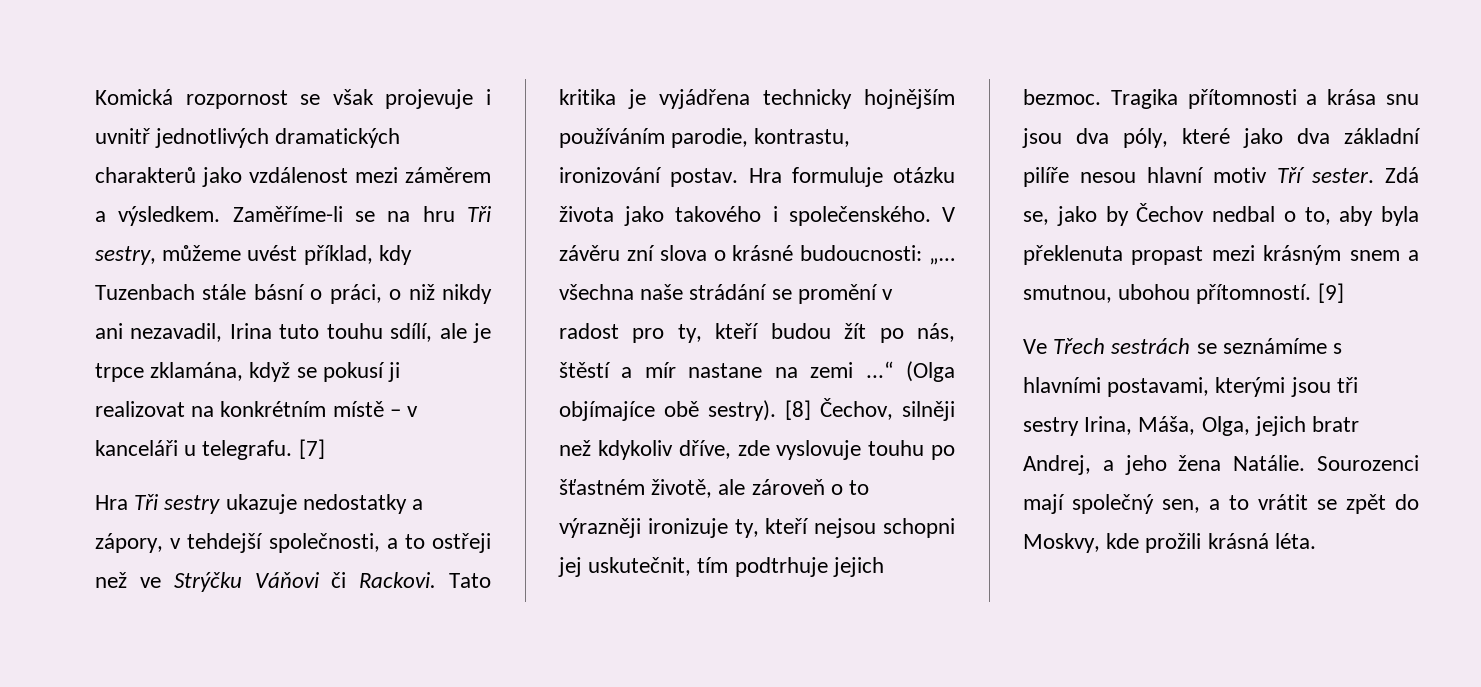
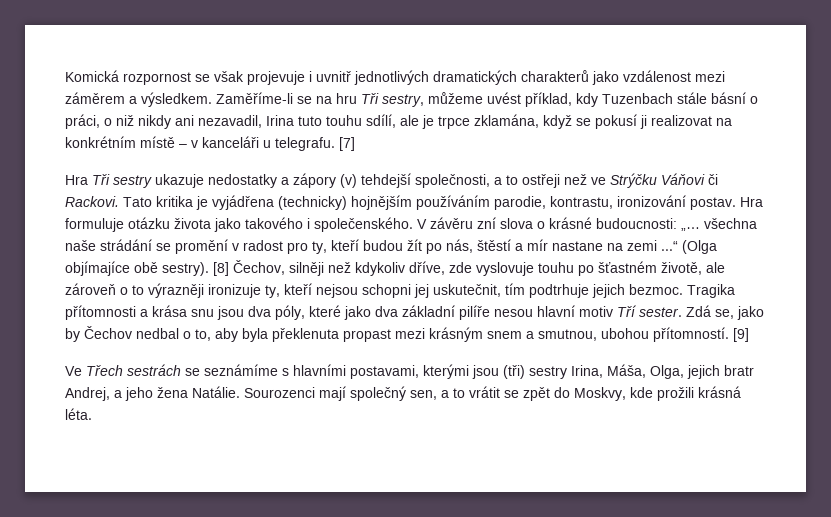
- Hra Tři sestry ukazuje nedostatky a zápory, v tehdejší společnosti, a to ostřeji než ve Strýčku Váňovi či Rackovi.
+ Hra Tři sestry ukazuje nedostatky a zápory (v) tehdejší společnosti, a to ostřeji než ve Strýčku Váňovi či Rackovi.
- Tato kritika je vyjádřena technicky hojnějším používáním parodie, kontrastu, ironizování postav.
+ Tato kritika je vyjádřena (technicky) hojnějším používáním parodie, kontrastu, ironizování postav.
- Ve Třech sestrách se seznámíme s hlavními postavami, kterými jsou tři sestry Irina, Máša, Olga, jejich bratr Andrej, a jeho žena Natálie.
+ Ve Třech sestrách se seznámíme s hlavními postavami, kterými jsou (tři) sestry Irina, Máša, Olga, jejich bratr Andrej, a jeho žena Natálie.

